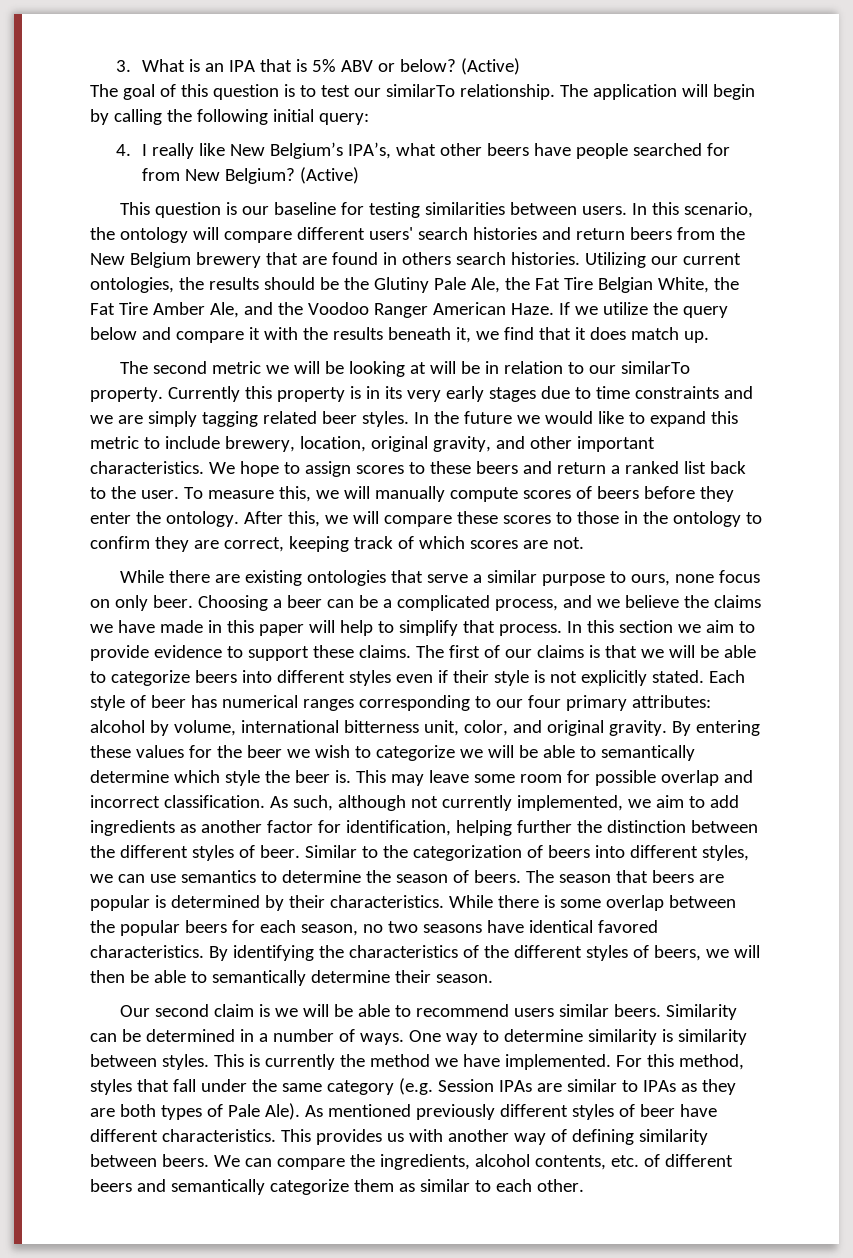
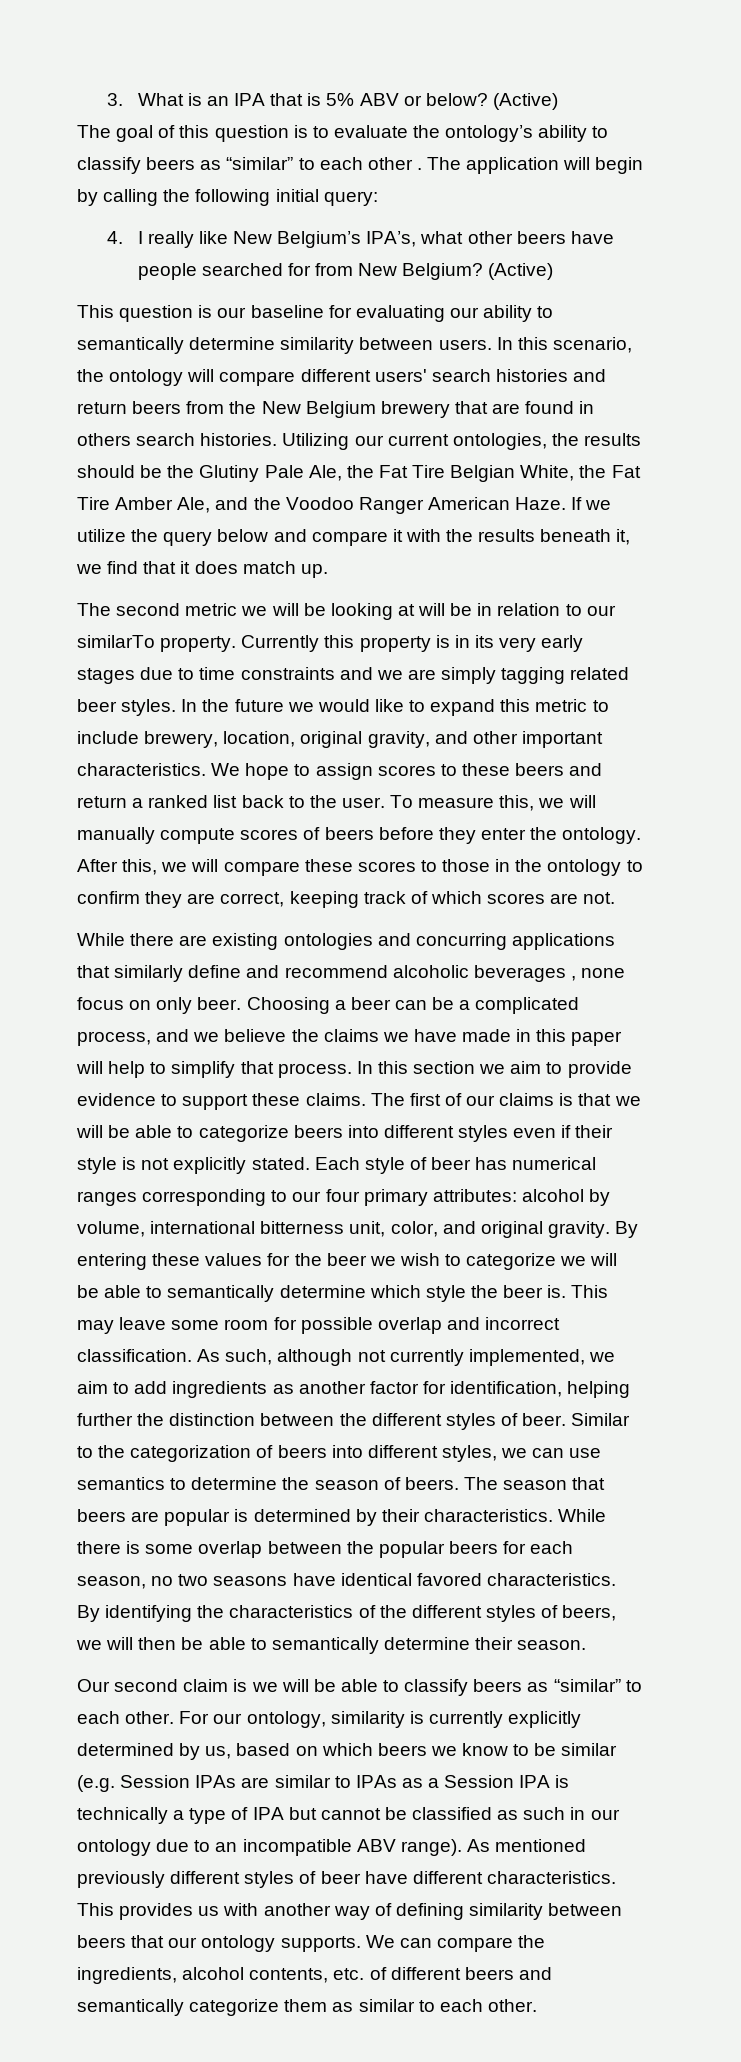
- The goal of this question is to test our similarTo relationship.
+ The goal of this question is to evaluate the ontology’s ability to classify beers as “similar” to each other .
- This question is our baseline for testing similarities between users.
+ This question is our baseline for evaluating our ability to semantically determine similarity between users.
- While there are existing ontologies that serve a similar purpose to ours, none focus on only beer.
+ While there are existing ontologies and concurring applications that similarly define and recommend alcoholic beverages , none focus on only beer.
- Our second claim is we will be able to recommend users similar beers. Similarity can be determined in a number of ways. One way to determine similarity is similarity between styles. This is currently the method we have implemented. For this method, styles that fall under the same category (e.g. Session IPAs are similar to IPAs as they are both types of Pale Ale).
+ Our second claim is we will be able to classify beers as “similar” to each other. For our ontology, similarity is currently explicitly determined by us, based on which beers we know to be similar (e.g. Session IPAs are similar to IPAs as a Session IPA is technically a type of IPA but cannot be classified as such in our ontology due to an incompatible ABV range).
- This provides us with another way of defining similarity between beers.
+ This provides us with another way of defining similarity between beers that our ontology supports.

